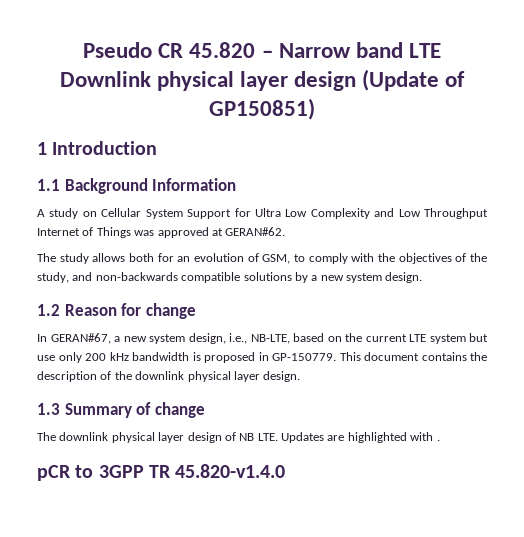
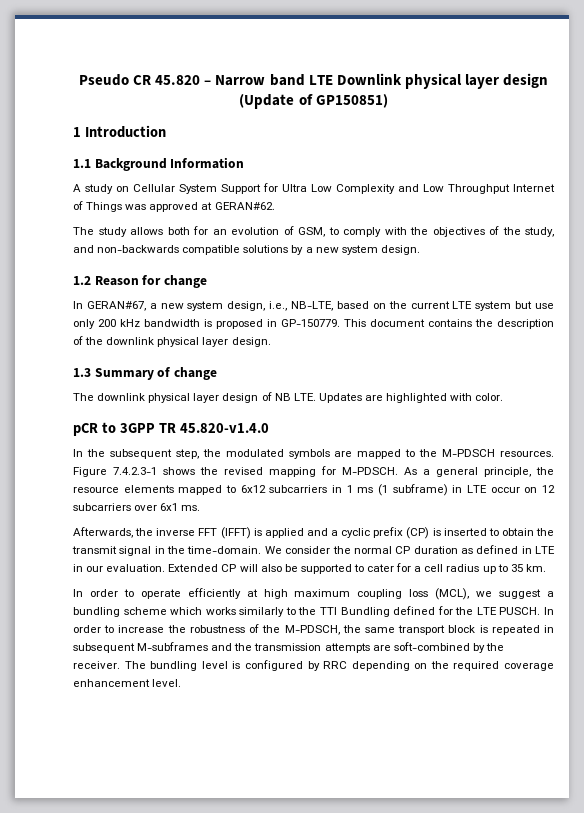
- The downlink physical layer design of NB LTE. Updates are highlighted with .
+ The downlink physical layer design of NB LTE. Updates are highlighted with color.
+ In the subsequent step, the modulated symbols are mapped to the M-PDSCH resources. Figure 7.4.2.3-1 shows the revised mapping for M-PDSCH. As a general principle, the resource elements mapped to 6x12 subcarriers in 1 ms (1 subframe) in LTE occur on 12 subcarriers over 6x1 ms.
+ Afterwards, the inverse FFT (IFFT) is applied and a cyclic prefix (CP) is inserted to obtain the transmit signal in the time-domain. We consider the normal CP duration as defined in LTE in our evaluation. Extended CP will also be supported to cater for a cell radius up to 35 km.
+ In order to operate efficiently at high maximum coupling loss (MCL), we suggest a bundling scheme which works similarly to the TTI Bundling defined for the LTE PUSCH. In order to increase the robustness of the M-PDSCH, the same transport block is repeated in subsequent M-subframes and the transmission attempts are soft-combined by the receiver. The bundling level is configured by RRC depending on the required coverage enhancement level.

